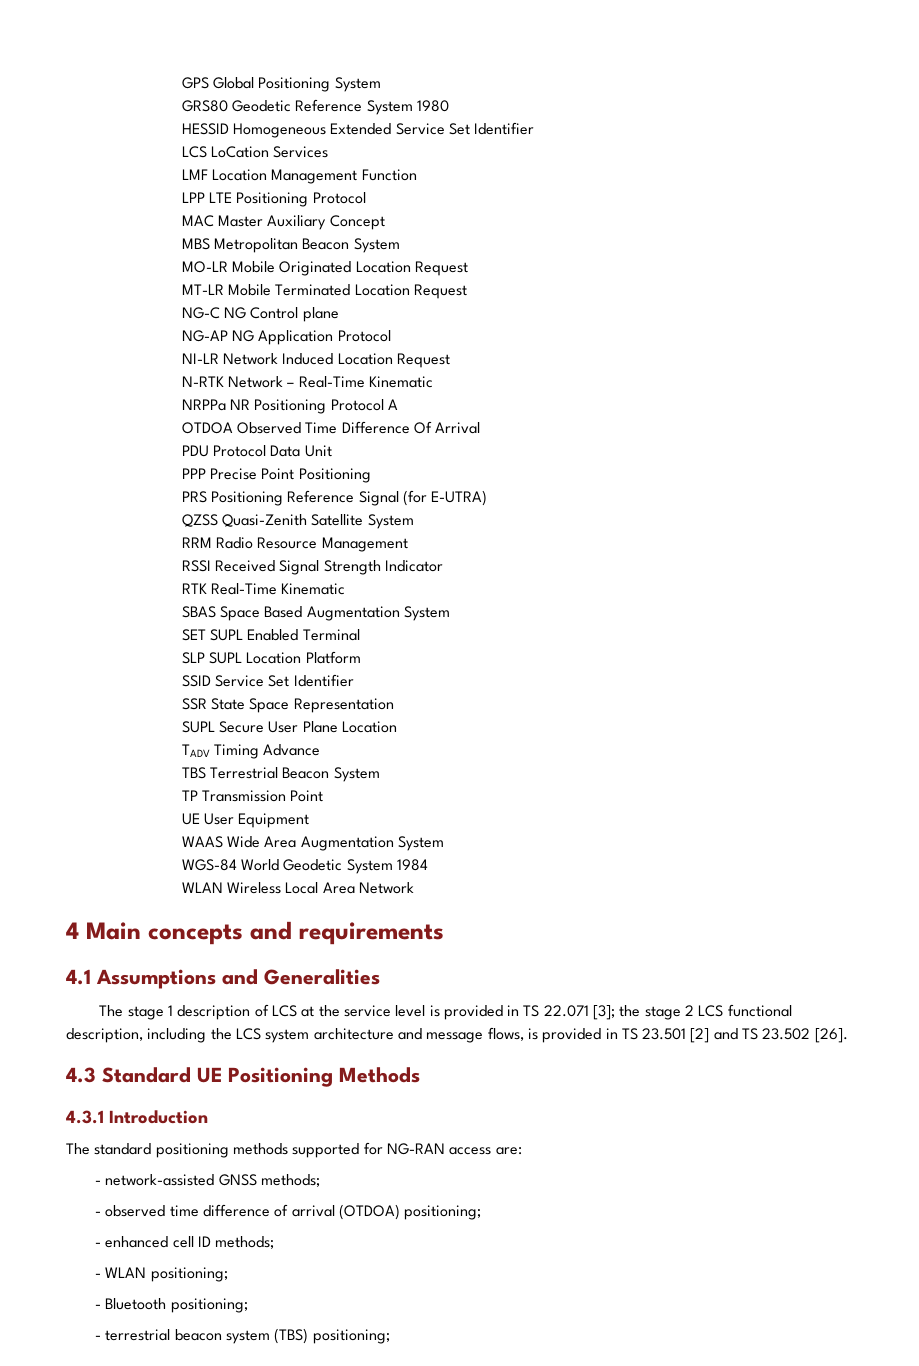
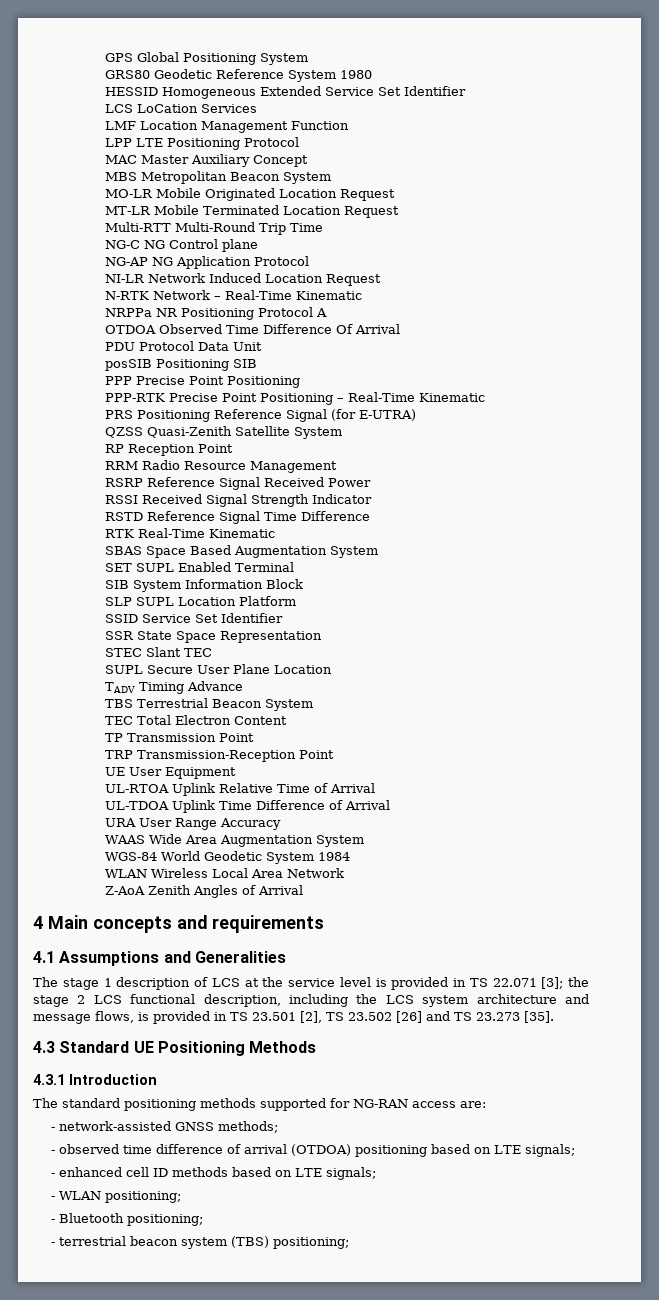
+ Multi-RTT Multi-Round Trip Time
+ posSIB Positioning SIB
+ PPP-RTK Precise Point Positioning – Real-Time Kinematic
+ RP Reception Point
+ RSRP Reference Signal Received Power
+ RSTD Reference Signal Time Difference
+ SIB System Information Block
+ STEC Slant TEC
+ TEC Total Electron Content
+ TRP Transmission-Reception Point
+ UL-RTOA Uplink Relative Time of Arrival
+ UL-TDOA Uplink Time Difference of Arrival
+ URA User Range Accuracy
+ Z-AoA Zenith Angles of Arrival
- The stage 1 description of LCS at the service level is provided in TS 22.071 [3]; the stage 2 LCS functional description, including the LCS system architecture and message flows, is provided in TS 23.501 [2] and TS 23.502 [26].
+ The stage 1 description of LCS at the service level is provided in TS 22.071 [3]; the stage 2 LCS functional description, including the LCS system architecture and message flows, is provided in TS 23.501 [2], TS 23.502 [26] and TS 23.273 [35].
- - observed time difference of arrival (OTDOA) positioning;
+ - observed time difference of arrival (OTDOA) positioning based on LTE signals;
- - enhanced cell ID methods;
+ - enhanced cell ID methods based on LTE signals;

